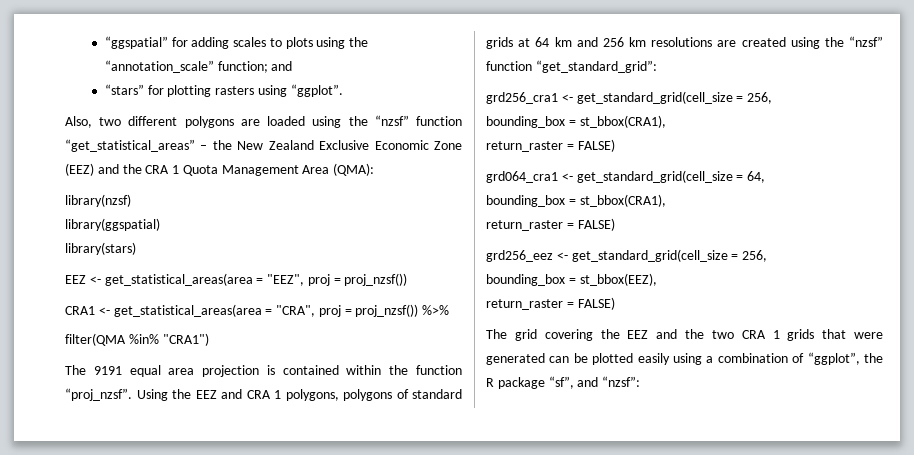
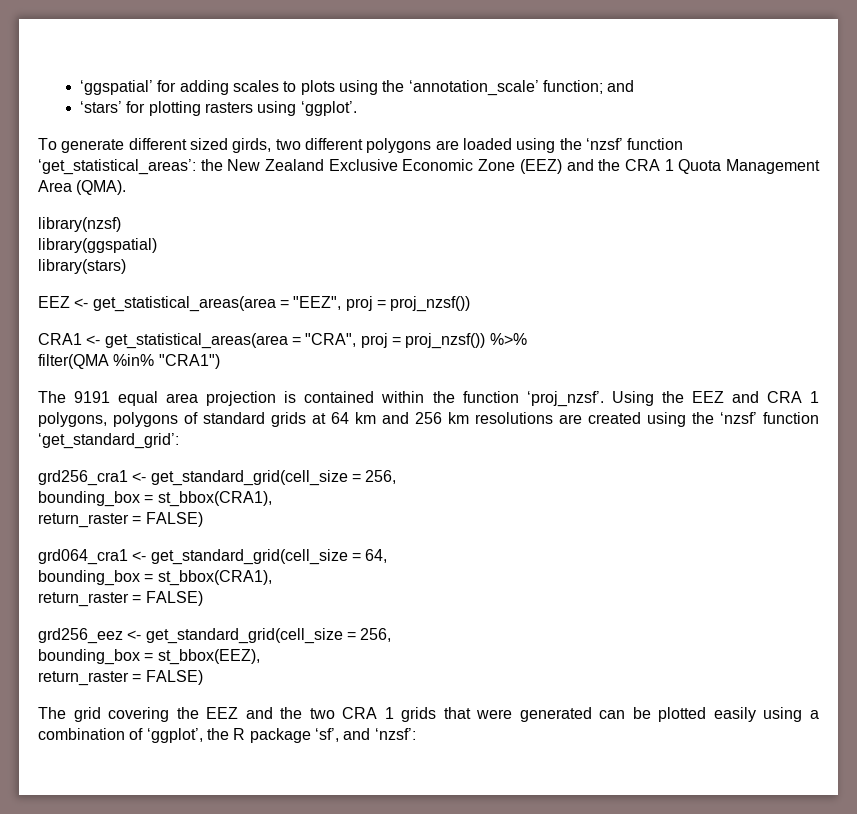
- “ggspatial” for adding scales to plots using the “annotation_scale” function; and
+ ‘ggspatial’ for adding scales to plots using the ‘annotation_scale’ function; and
- “stars” for plotting rasters using “ggplot”.
- Also, two different polygons are loaded using the “nzsf” function “get_statistical_areas” – the New Zealand Exclusive Economic Zone (EEZ) and the CRA 1 Quota Management Area (QMA):
+ ‘stars’ for plotting rasters using ‘ggplot’.
+ To generate different sized girds, two different polygons are loaded using the ‘nzsf’ function ‘get_statistical_areas’: the New Zealand Exclusive Economic Zone (EEZ) and the CRA 1 Quota Management Area (QMA).
- The 9191 equal area projection is contained within the function “proj_nzsf”.
+ The 9191 equal area projection is contained within the function ‘proj_nzsf’.
- Using the EEZ and CRA 1 polygons, polygons of standard grids at 64 km and 256 km resolutions are created using the “nzsf” function “get_standard_grid”:
+ Using the EEZ and CRA 1 polygons, polygons of standard grids at 64 km and 256 km resolutions are created using the ‘nzsf’ function ‘get_standard_grid’:
- The grid covering the EEZ and the two CRA 1 grids that were generated can be plotted easily using a combination of “ggplot”, the R package “sf”, and “nzsf”:
+ The grid covering the EEZ and the two CRA 1 grids that were generated can be plotted easily using a combination of ‘ggplot’, the R package ‘sf’, and ‘nzsf’:

